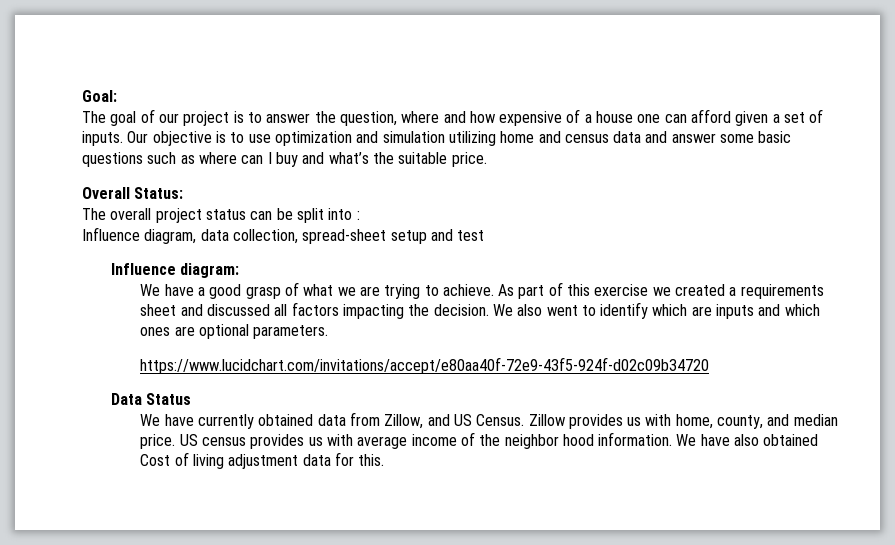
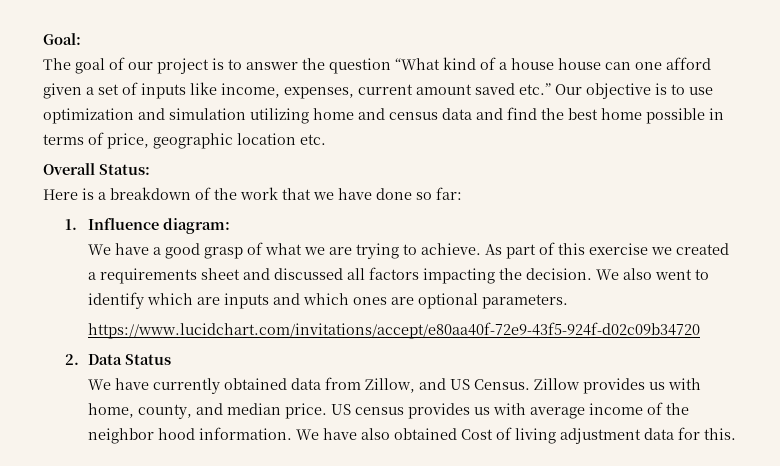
- The goal of our project is to answer the question, where and how expensive of a house one can afford given a set of inputs. Our objective is to use optimization and simulation utilizing home and census data and answer some basic questions such as where can I buy and what’s the suitable price.
+ The goal of our project is to answer the question “What kind of a house house can one afford given a set of inputs like income, expenses, current amount saved etc.” Our objective is to use optimization and simulation utilizing home and census data and find the best home possible in terms of price, geographic location etc.
  Overall Status:
- The overall project status can be split into :
- Influence diagram, data collection, spread-sheet setup and test
- Influence diagram:
+ Here is a breakdown of the work that we have done so far:
+ 1. Influence diagram:
- Data Status
+ 2. Data Status

